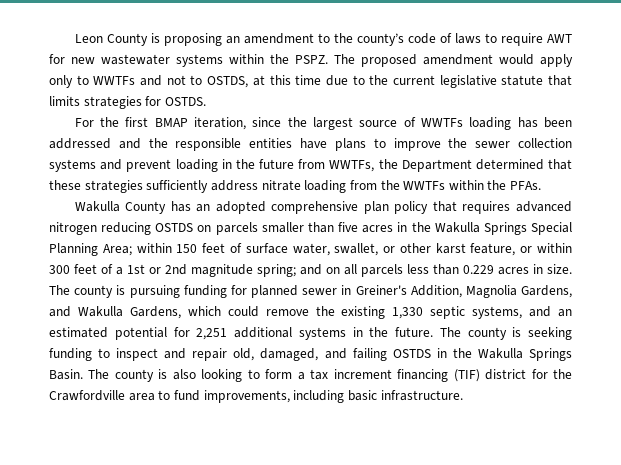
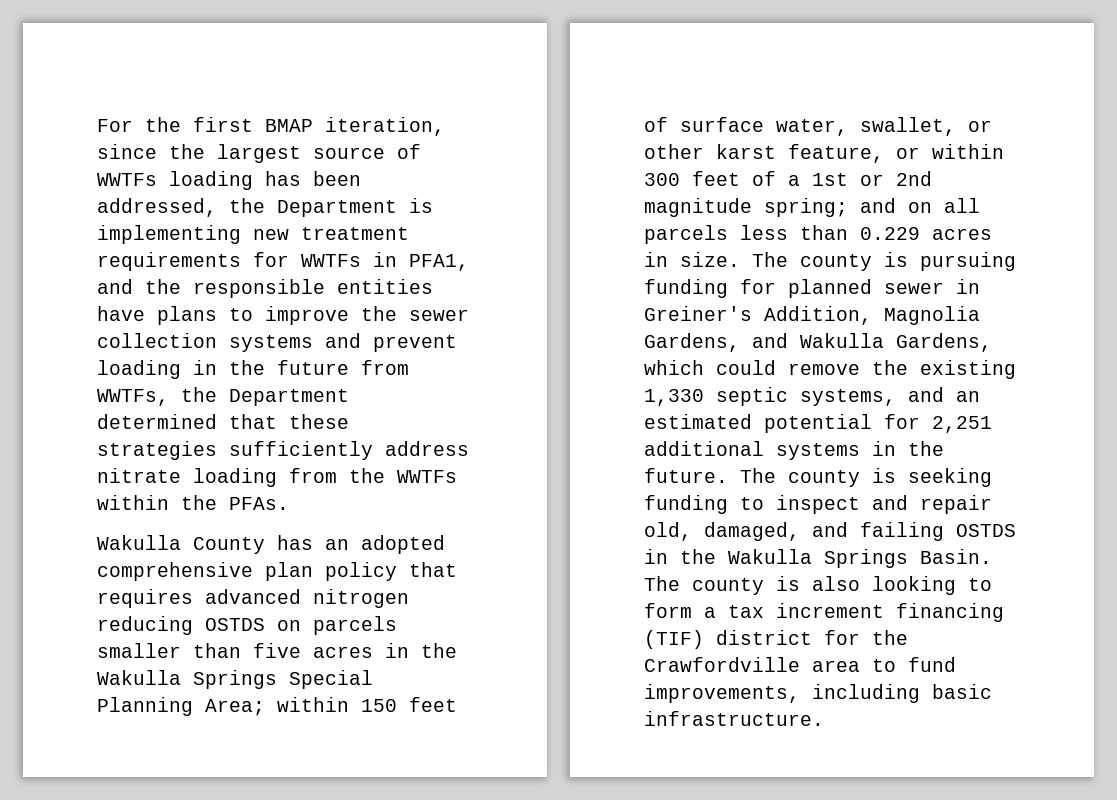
- Leon County is proposing an amendment to the county’s code of laws to require AWT for new wastewater systems within the PSPZ. The proposed amendment would apply only to WWTFs and not to OSTDS, at this time due to the current legislative statute that limits strategies for OSTDS.
- For the first BMAP iteration, since the largest source of WWTFs loading has been addressed and the responsible entities have plans to improve the sewer collection systems and prevent loading in the future from WWTFs, the Department determined that these strategies sufficiently address nitrate loading from the WWTFs within the PFAs.
+ For the first BMAP iteration, since the largest source of WWTFs loading has been addressed, the Department is implementing new treatment requirements for WWTFs in PFA1, and the responsible entities have plans to improve the sewer collection systems and prevent loading in the future from WWTFs, the Department determined that these strategies sufficiently address nitrate loading from the WWTFs within the PFAs.

